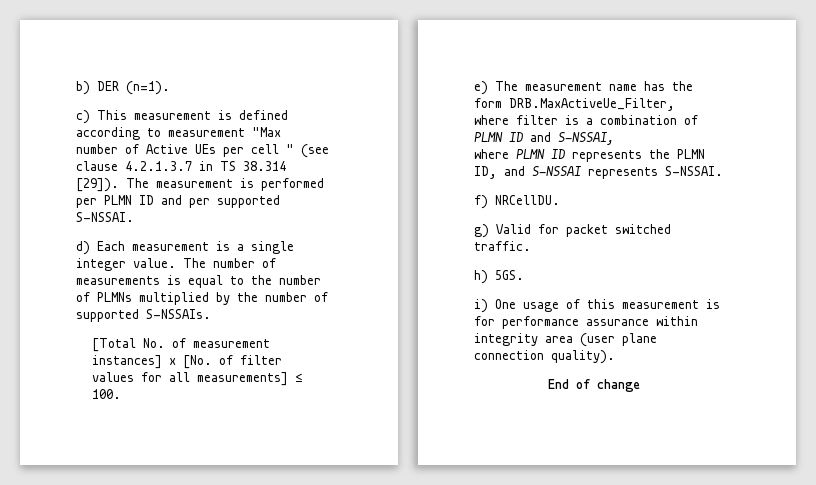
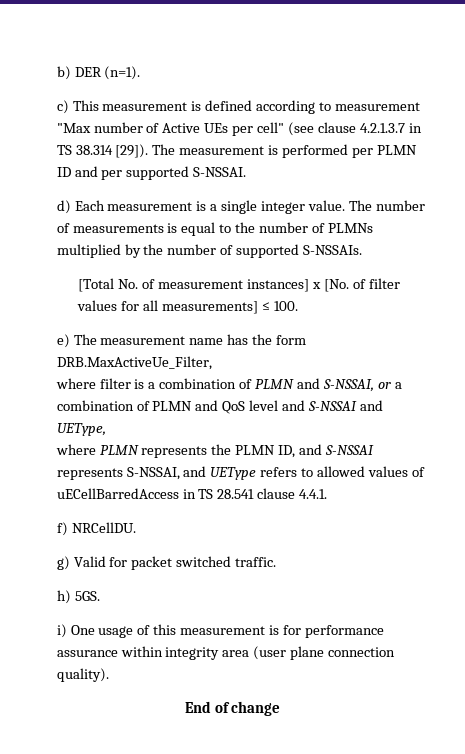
- c) This measurement is defined according to measurement "Max number of Active UEs per cell " (see clause 4.2.1.3.7 in TS 38.314 [29]).
+ c) This measurement is defined according to measurement "Max number of Active UEs per cell" (see clause 4.2.1.3.7 in TS 38.314 [29]).
- where filter is a combination of PLMN ID and S-NSSAI,
+ where filter is a combination of PLMN and S-NSSAI, or a combination of PLMN and QoS level and S-NSSAI and UEType,
- where PLMN ID represents the PLMN ID, and S-NSSAI represents S-NSSAI.
+ where PLMN represents the PLMN ID, and S-NSSAI represents S-NSSAI, and UEType refers to allowed values of uECellBarredAccess in TS 28.541 clause 4.4.1.

